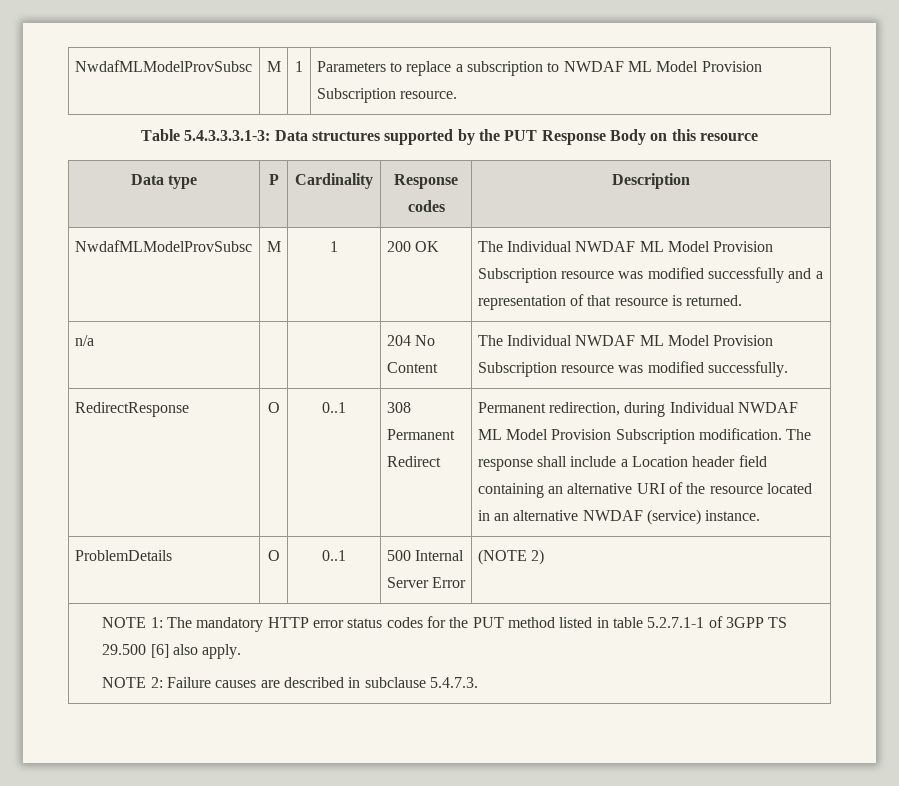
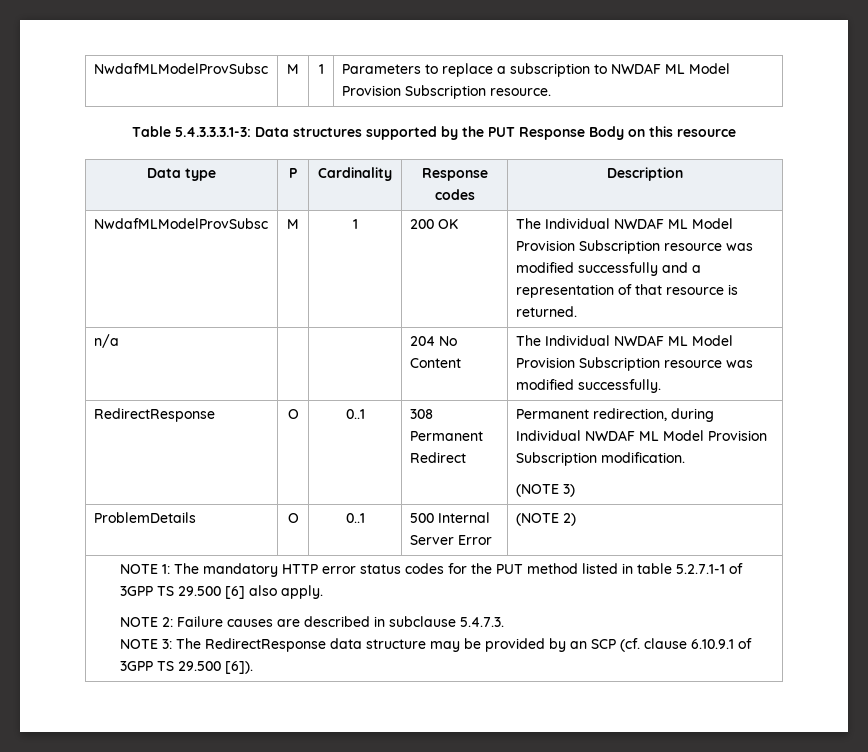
- RedirectResponse | O | 0..1 | 308 Permanent Redirect | Permanent redirection, during Individual NWDAF ML Model Provision Subscription modification. The response shall include a Location header field containing an alternative URI of the resource located in an alternative NWDAF (service) instance.
+ RedirectResponse | O | 0..1 | 308 Permanent Redirect | Permanent redirection, during Individual NWDAF ML Model Provision Subscription modification.
+ (NOTE 3)
+ NOTE 3: The RedirectResponse data structure may be provided by an SCP (cf. clause 6.10.9.1 of 3GPP TS 29.500 [6]).

